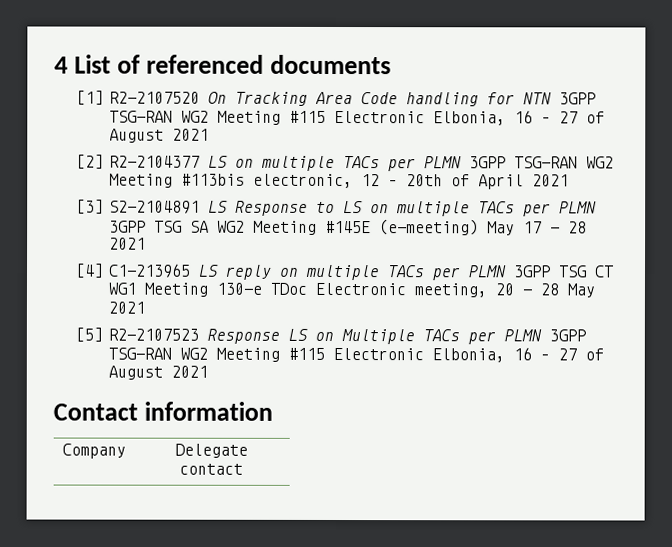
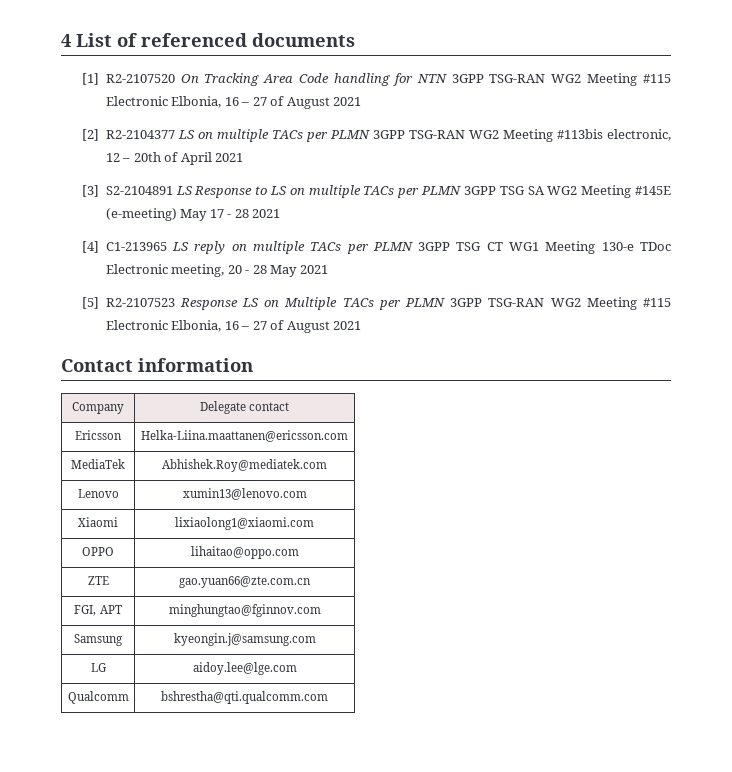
+ Ericsson | Helka-Liina.maattanen@ericsson.com
+ MediaTek | Abhishek.Roy@mediatek.com
+ Lenovo | xumin13@lenovo.com
+ Xiaomi | lixiaolong1@xiaomi.com
+ OPPO | lihaitao@oppo.com
+ ZTE | gao.yuan66@zte.com.cn
+ FGI, APT | minghungtao@fginnov.com
+ Samsung | kyeongin.j@samsung.com
+ LG | aidoy.lee@lge.com
+ Qualcomm | bshrestha@qti.qualcomm.com

